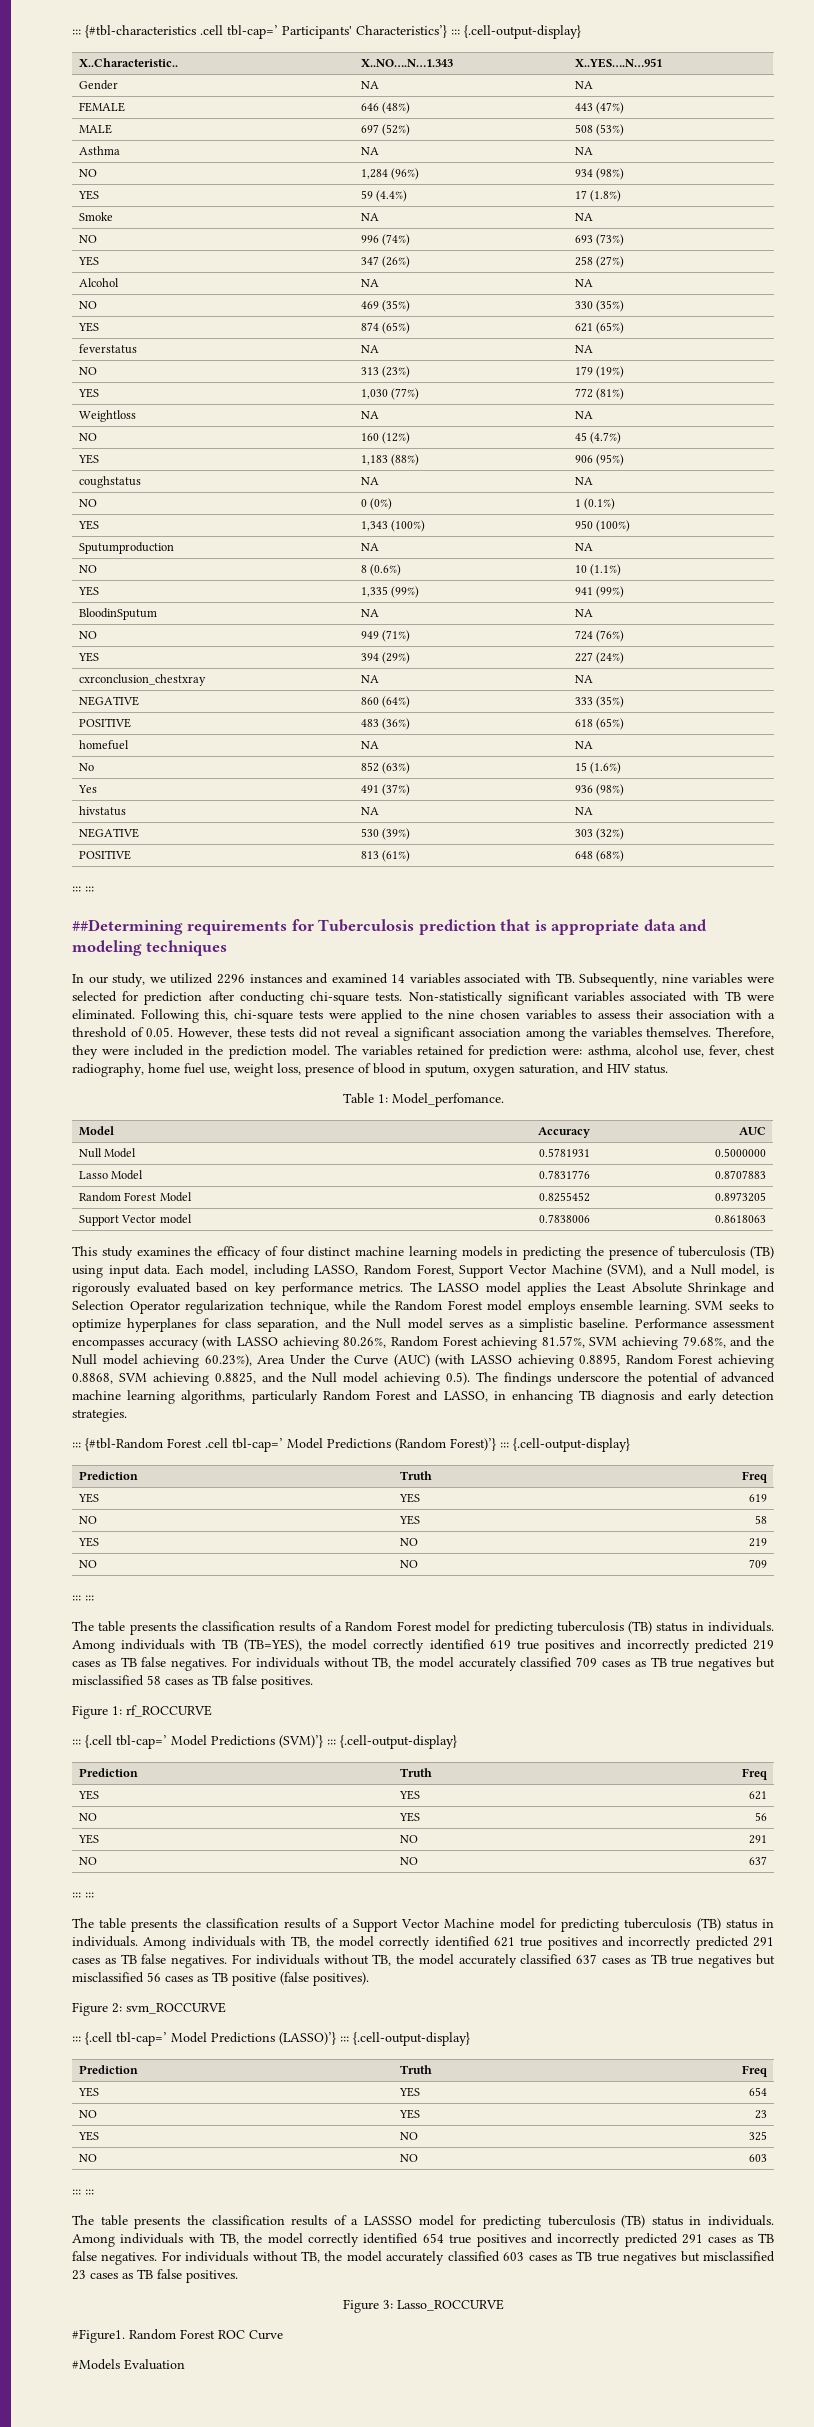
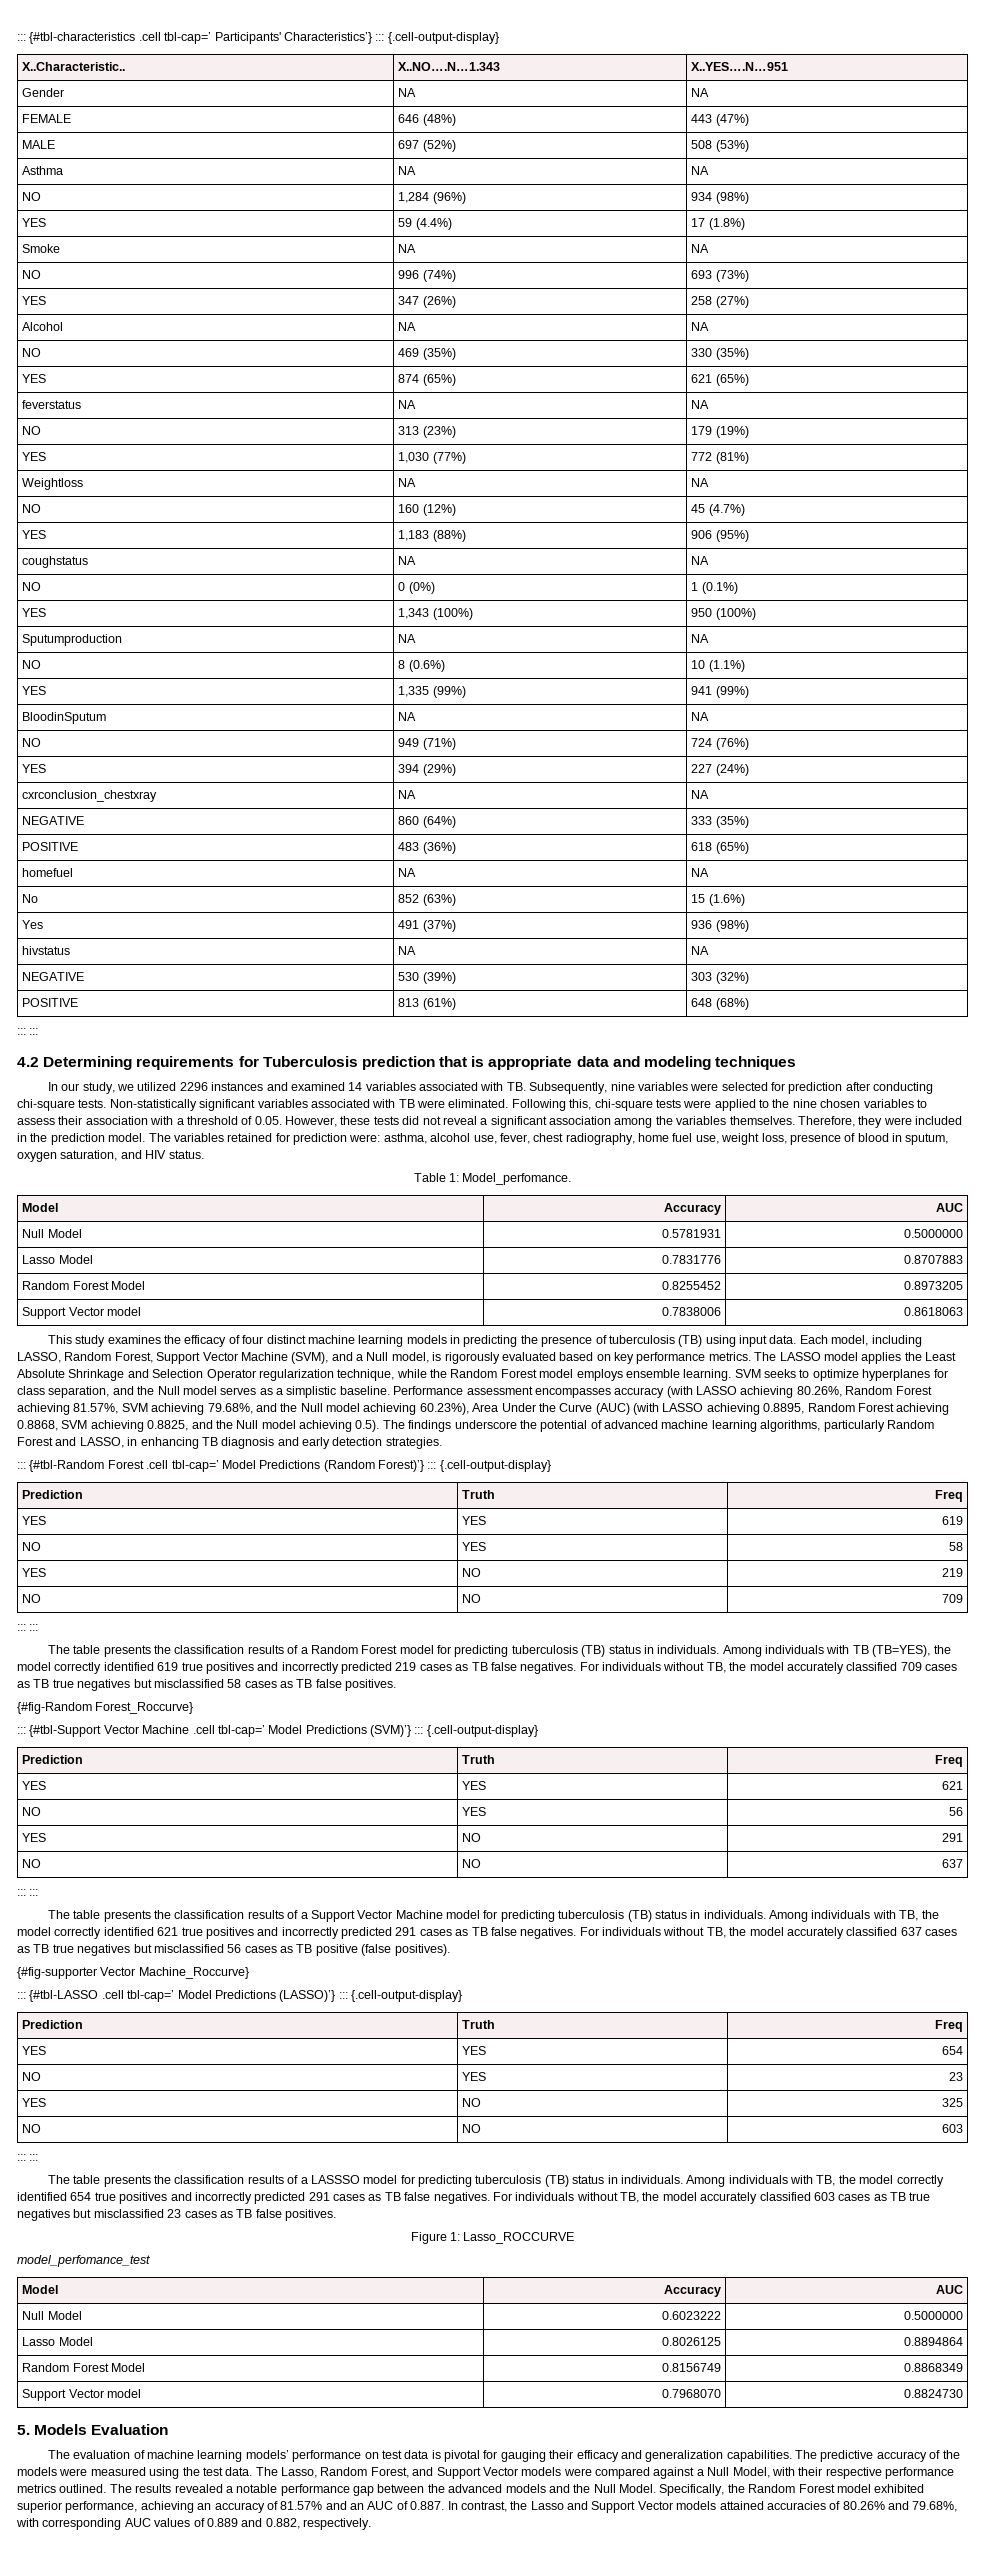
- ##Determining requirements for Tuberculosis prediction that is appropriate data and modeling techniques
+ 4.2 Determining requirements for Tuberculosis prediction that is appropriate data and modeling techniques
- Figure 1: rf_ROCCURVE
- ::: {.cell tbl-cap=’ Model Predictions (SVM)’} ::: {.cell-output-display}
+ {#fig-Random Forest_Roccurve}
+ ::: {#tbl-Support Vector Machine .cell tbl-cap=’ Model Predictions (SVM)’} ::: {.cell-output-display}
- Figure 2: svm_ROCCURVE
- ::: {.cell tbl-cap=’ Model Predictions (LASSO)’} ::: {.cell-output-display}
+ {#fig-supporter Vector Machine_Roccurve}
+ ::: {#tbl-LASSO .cell tbl-cap=’ Model Predictions (LASSO)’} ::: {.cell-output-display}
- Figure 3: Lasso_ROCCURVE
+ Figure 1: Lasso_ROCCURVE
- #Figure1. Random Forest ROC Curve
- #Models Evaluation
+ model_perfomance_test
+ Model | Accuracy | AUC
+ Null Model | 0.6023222 | 0.5000000
+ Lasso Model | 0.8026125 | 0.8894864
+ Random Forest Model | 0.8156749 | 0.8868349
+ Support Vector model | 0.7968070 | 0.8824730
+ 5. Models Evaluation
+ The evaluation of machine learning models’ performance on test data is pivotal for gauging their efficacy and generalization capabilities. The predictive accuracy of the models were measured using the test data. The Lasso, Random Forest, and Support Vector models were compared against a Null Model, with their respective performance metrics outlined. The results revealed a notable performance gap between the advanced models and the Null Model. Specifically, the Random Forest model exhibited superior performance, achieving an accuracy of 81.57% and an AUC of 0.887. In contrast, the Lasso and Support Vector models attained accuracies of 80.26% and 79.68%, with corresponding AUC values of 0.889 and 0.882, respectively.

